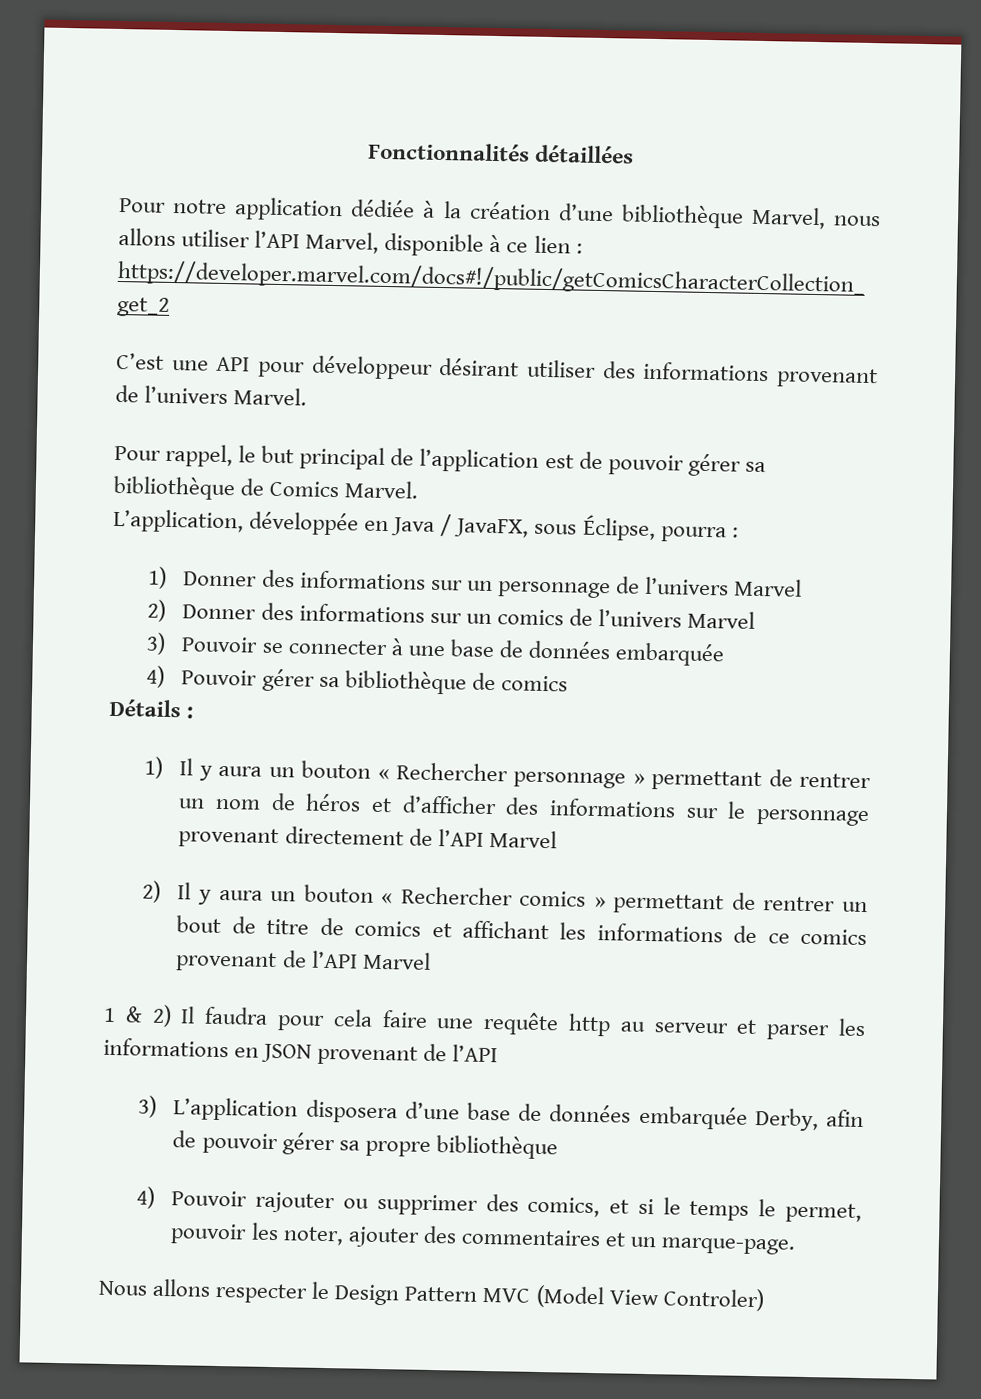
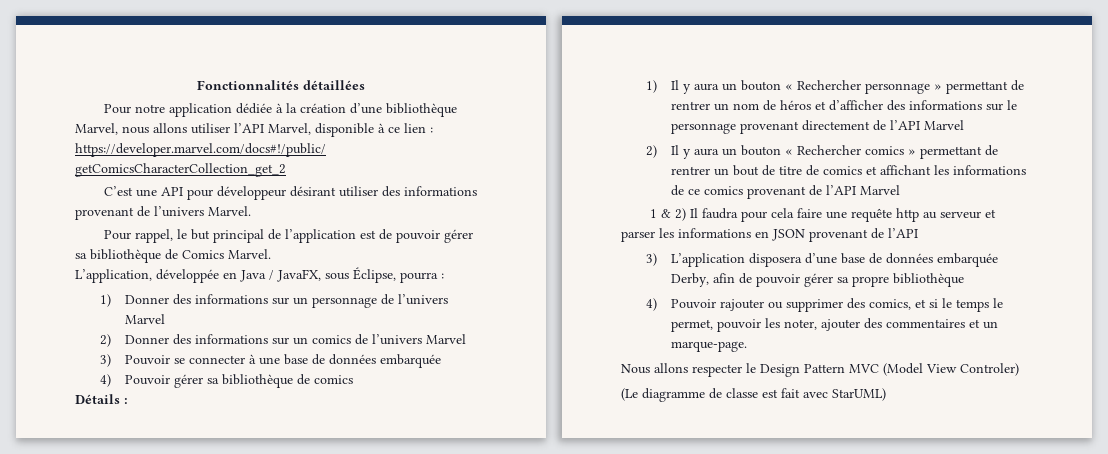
+ (Le diagramme de classe est fait avec StarUML)

